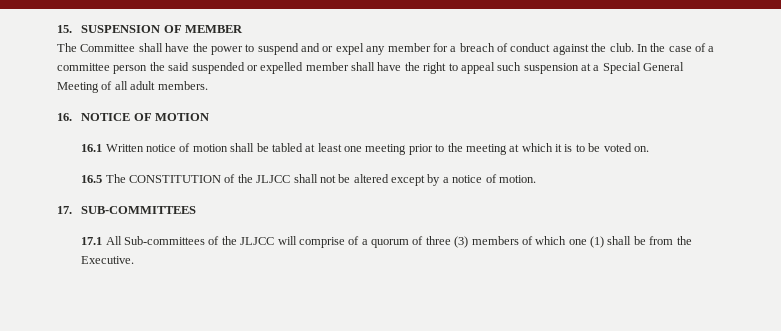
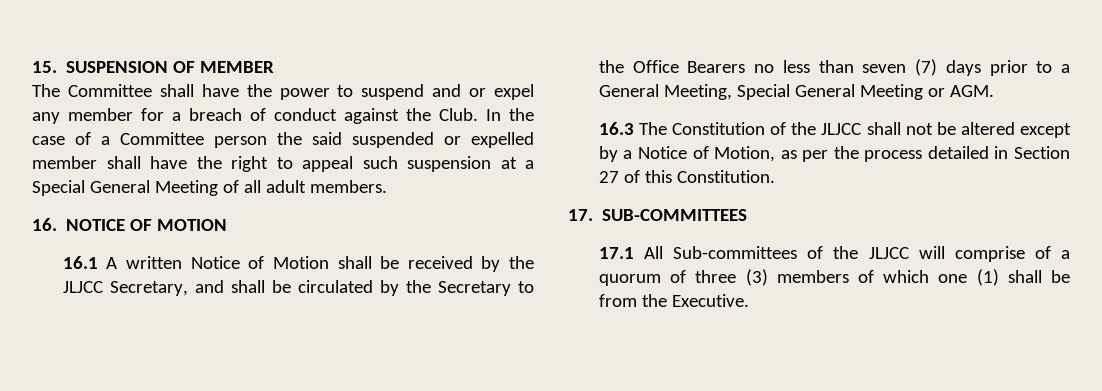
- The Committee shall have the power to suspend and or expel any member for a breach of conduct against the club.
+ The Committee shall have the power to suspend and or expel any member for a breach of conduct against the Club.
- In the case of a committee person the said suspended or expelled member shall have the right to appeal such suspension at a Special General Meeting of all adult members.
+ In the case of a Committee person the said suspended or expelled member shall have the right to appeal such suspension at a Special General Meeting of all adult members.
- 16.1 Written notice of motion shall be tabled at least one meeting prior to the meeting at which it is to be voted on.
- 16.5 The CONSTITUTION of the JLJCC shall not be altered except by a notice of motion.
+ 16.1 A written Notice of Motion shall be received by the JLJCC Secretary, and shall be circulated by the Secretary to the Office Bearers no less than seven (7) days prior to a General Meeting, Special General Meeting or AGM.
+ 16.3 The Constitution of the JLJCC shall not be altered except by a Notice of Motion, as per the process detailed in Section 27 of this Constitution.

